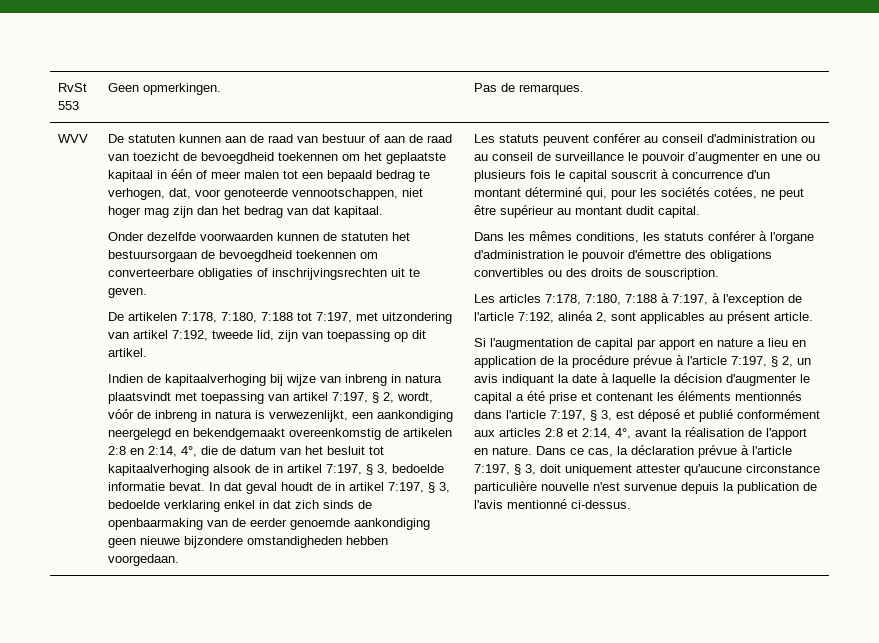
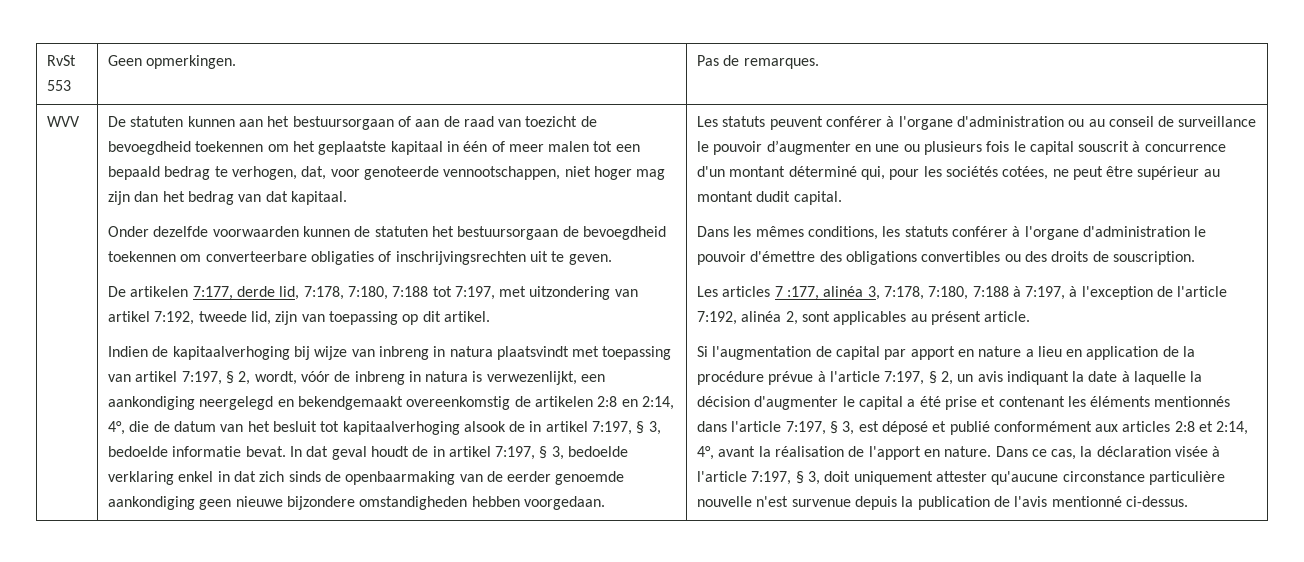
- De statuten kunnen aan de raad van bestuur of aan de raad van toezicht de bevoegdheid toekennen om het geplaatste kapitaal in één of meer malen tot een bepaald bedrag te verhogen, dat, voor genoteerde vennootschappen, niet hoger mag zijn dan het bedrag van dat kapitaal.
+ De statuten kunnen aan het bestuursorgaan of aan de raad van toezicht de bevoegdheid toekennen om het geplaatste kapitaal in één of meer malen tot een bepaald bedrag te verhogen, dat, voor genoteerde vennootschappen, niet hoger mag zijn dan het bedrag van dat kapitaal.
- De artikelen 7:178, 7:180, 7:188 tot 7:197, met uitzondering van artikel 7:192, tweede lid, zijn van toepassing op dit artikel.
+ De artikelen 7:177, derde lid, 7:178, 7:180, 7:188 tot 7:197, met uitzondering van artikel 7:192, tweede lid, zijn van toepassing op dit artikel.
- Les statuts peuvent conférer au conseil d'administration ou au conseil de surveillance le pouvoir d’augmenter en une ou plusieurs fois le capital souscrit à concurrence d'un montant déterminé qui, pour les sociétés cotées, ne peut être supérieur au montant dudit capital.
+ Les statuts peuvent conférer à l'organe d'administration ou au conseil de surveillance le pouvoir d’augmenter en une ou plusieurs fois le capital souscrit à concurrence d'un montant déterminé qui, pour les sociétés cotées, ne peut être supérieur au montant dudit capital.
- Les articles 7:178, 7:180, 7:188 à 7:197, à l'exception de l'article 7:192, alinéa 2, sont applicables au présent article.
+ Les articles 7 :177, alinéa 3, 7:178, 7:180, 7:188 à 7:197, à l'exception de l'article 7:192, alinéa 2, sont applicables au présent article.
- Dans ce cas, la déclaration prévue à l'article 7:197, § 3, doit uniquement attester qu'aucune circonstance particulière nouvelle n'est survenue depuis la publication de l'avis mentionné ci-dessus.
+ Dans ce cas, la déclaration visée à l'article 7:197, § 3, doit uniquement attester qu'aucune circonstance particulière nouvelle n'est survenue depuis la publication de l'avis mentionné ci-dessus.

